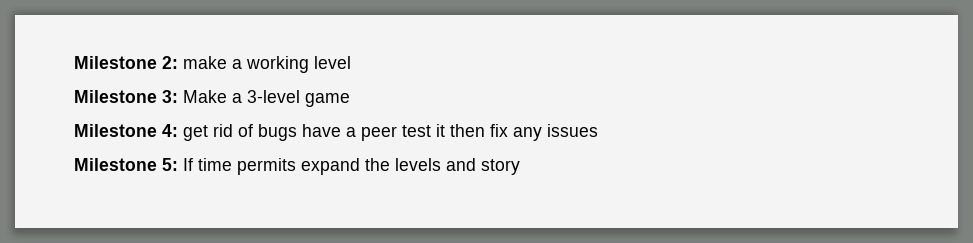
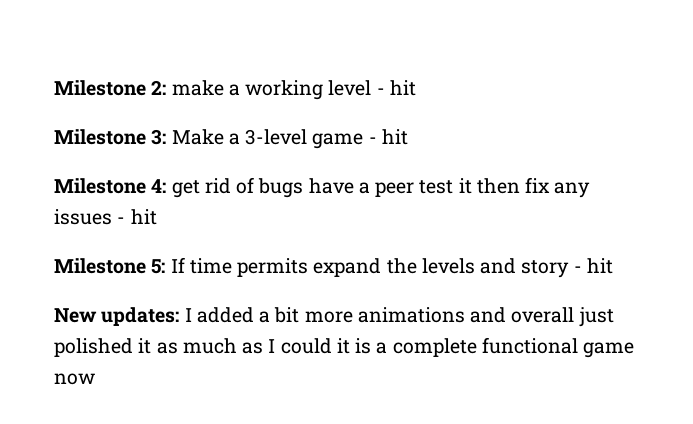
- Milestone 2: make a working level
+ Milestone 2: make a working level - hit
- Milestone 3: Make a 3-level game
+ Milestone 3: Make a 3-level game - hit
- Milestone 4: get rid of bugs have a peer test it then fix any issues
+ Milestone 4: get rid of bugs have a peer test it then fix any issues - hit
- Milestone 5: If time permits expand the levels and story
+ Milestone 5: If time permits expand the levels and story - hit
+ New updates: I added a bit more animations and overall just polished it as much as I could it is a complete functional game now

